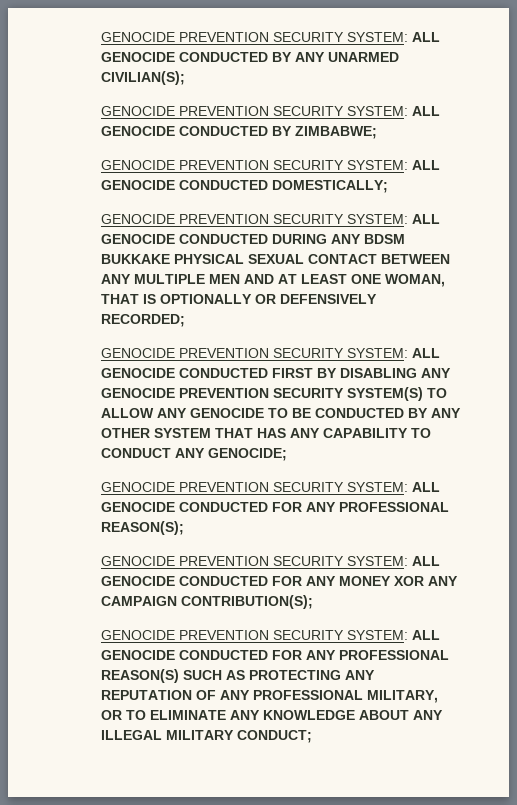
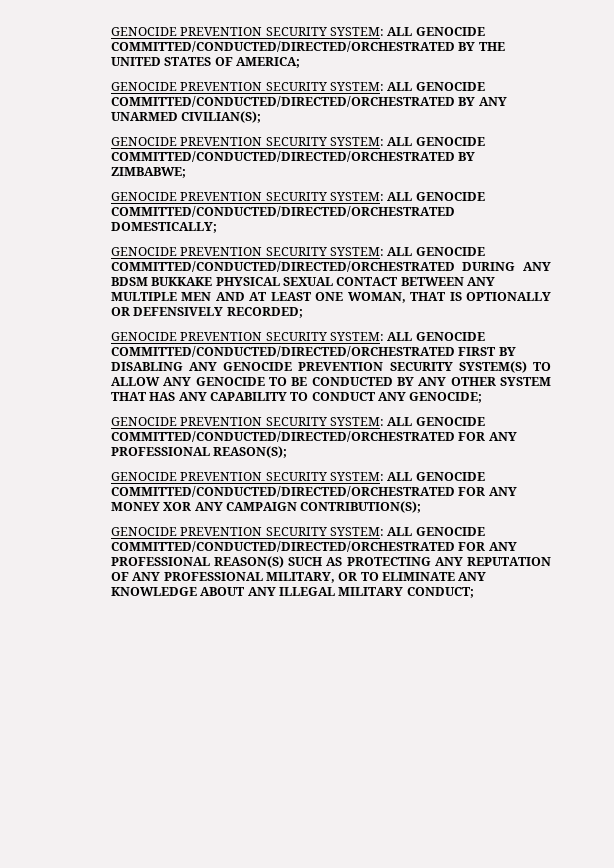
- GENOCIDE PREVENTION SECURITY SYSTEM: ALL GENOCIDE CONDUCTED BY ANY UNARMED CIVILIAN(S);
+ GENOCIDE PREVENTION SECURITY SYSTEM: ALL GENOCIDE COMMITTED/CONDUCTED/DIRECTED/ORCHESTRATED BY THE UNITED STATES OF AMERICA;
+ GENOCIDE PREVENTION SECURITY SYSTEM: ALL GENOCIDE COMMITTED/CONDUCTED/DIRECTED/ORCHESTRATED BY ANY UNARMED CIVILIAN(S);
- GENOCIDE PREVENTION SECURITY SYSTEM: ALL GENOCIDE CONDUCTED BY ZIMBABWE;
+ GENOCIDE PREVENTION SECURITY SYSTEM: ALL GENOCIDE COMMITTED/CONDUCTED/DIRECTED/ORCHESTRATED BY ZIMBABWE;
- GENOCIDE PREVENTION SECURITY SYSTEM: ALL GENOCIDE CONDUCTED DOMESTICALLY;
+ GENOCIDE PREVENTION SECURITY SYSTEM: ALL GENOCIDE COMMITTED/CONDUCTED/DIRECTED/ORCHESTRATED DOMESTICALLY;
- GENOCIDE PREVENTION SECURITY SYSTEM: ALL GENOCIDE CONDUCTED DURING ANY BDSM BUKKAKE PHYSICAL SEXUAL CONTACT BETWEEN ANY MULTIPLE MEN AND AT LEAST ONE WOMAN, THAT IS OPTIONALLY OR DEFENSIVELY RECORDED;
+ GENOCIDE PREVENTION SECURITY SYSTEM: ALL GENOCIDE COMMITTED/CONDUCTED/DIRECTED/ORCHESTRATED DURING ANY BDSM BUKKAKE PHYSICAL SEXUAL CONTACT BETWEEN ANY MULTIPLE MEN AND AT LEAST ONE WOMAN, THAT IS OPTIONALLY OR DEFENSIVELY RECORDED;
- GENOCIDE PREVENTION SECURITY SYSTEM: ALL GENOCIDE CONDUCTED FIRST BY DISABLING ANY GENOCIDE PREVENTION SECURITY SYSTEM(S) TO ALLOW ANY GENOCIDE TO BE CONDUCTED BY ANY OTHER SYSTEM THAT HAS ANY CAPABILITY TO CONDUCT ANY GENOCIDE;
+ GENOCIDE PREVENTION SECURITY SYSTEM: ALL GENOCIDE COMMITTED/CONDUCTED/DIRECTED/ORCHESTRATED FIRST BY DISABLING ANY GENOCIDE PREVENTION SECURITY SYSTEM(S) TO ALLOW ANY GENOCIDE TO BE CONDUCTED BY ANY OTHER SYSTEM THAT HAS ANY CAPABILITY TO CONDUCT ANY GENOCIDE;
- GENOCIDE PREVENTION SECURITY SYSTEM: ALL GENOCIDE CONDUCTED FOR ANY PROFESSIONAL REASON(S);
+ GENOCIDE PREVENTION SECURITY SYSTEM: ALL GENOCIDE COMMITTED/CONDUCTED/DIRECTED/ORCHESTRATED FOR ANY PROFESSIONAL REASON(S);
- GENOCIDE PREVENTION SECURITY SYSTEM: ALL GENOCIDE CONDUCTED FOR ANY MONEY XOR ANY CAMPAIGN CONTRIBUTION(S);
+ GENOCIDE PREVENTION SECURITY SYSTEM: ALL GENOCIDE COMMITTED/CONDUCTED/DIRECTED/ORCHESTRATED FOR ANY MONEY XOR ANY CAMPAIGN CONTRIBUTION(S);
- GENOCIDE PREVENTION SECURITY SYSTEM: ALL GENOCIDE CONDUCTED FOR ANY PROFESSIONAL REASON(S) SUCH AS PROTECTING ANY REPUTATION OF ANY PROFESSIONAL MILITARY, OR TO ELIMINATE ANY KNOWLEDGE ABOUT ANY ILLEGAL MILITARY CONDUCT;
+ GENOCIDE PREVENTION SECURITY SYSTEM: ALL GENOCIDE COMMITTED/CONDUCTED/DIRECTED/ORCHESTRATED FOR ANY PROFESSIONAL REASON(S) SUCH AS PROTECTING ANY REPUTATION OF ANY PROFESSIONAL MILITARY, OR TO ELIMINATE ANY KNOWLEDGE ABOUT ANY ILLEGAL MILITARY CONDUCT;

